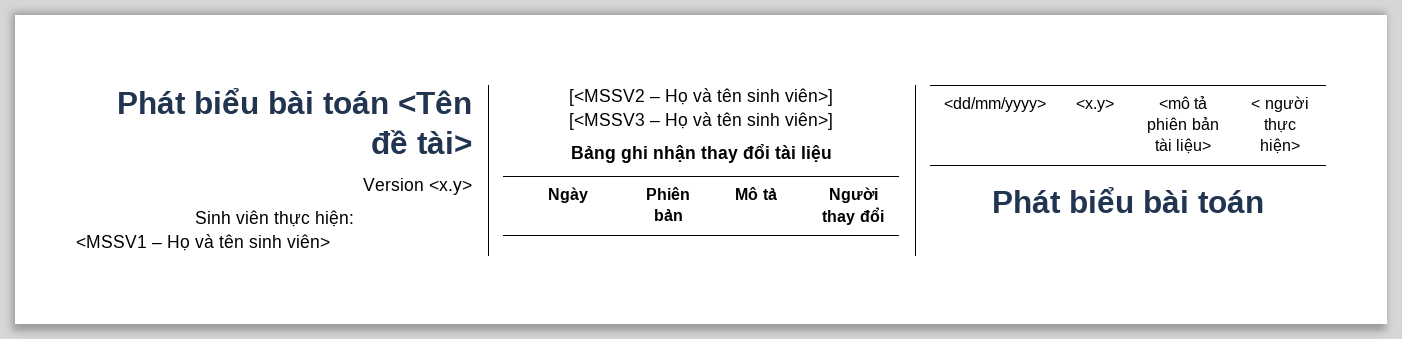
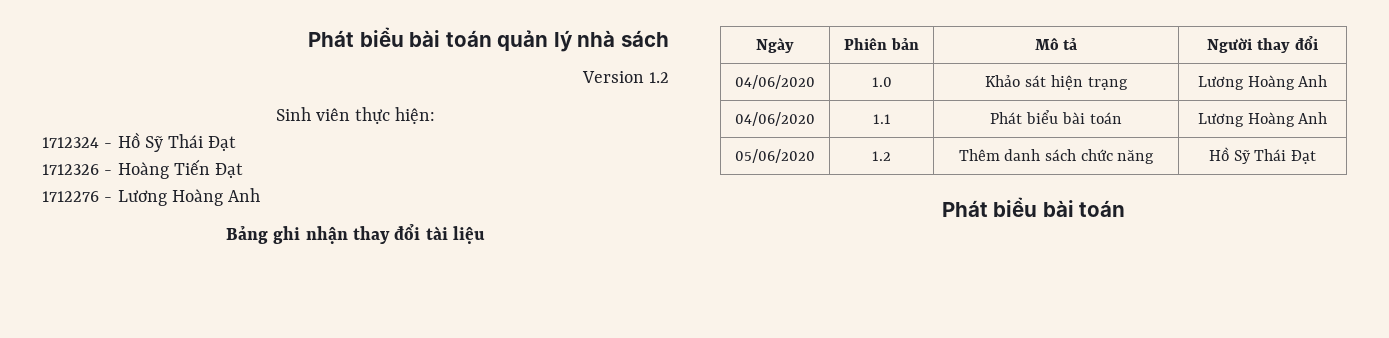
- Phát biểu bài toán <Tên đề tài>
+ Phát biểu bài toán quản lý nhà sách
- Version <x.y>
+ Version 1.2
- <MSSV1 – Họ và tên sinh viên>
- [<MSSV2 – Họ và tên sinh viên>]
- [<MSSV3 – Họ và tên sinh viên>]
+ 1712324 - Hồ Sỹ Thái Đạt
+ 1712326 - Hoàng Tiến Đạt
+ 1712276 - Lương Hoàng Anh
- <dd/mm/yyyy> | <x.y> | <mô tả phiên bản tài liệu> | < người thực hiện>
+ 04/06/2020 | 1.0 | Khảo sát hiện trạng | Lương Hoàng Anh
+ 04/06/2020 | 1.1 | Phát biểu bài toán | Lương Hoàng Anh
+ 05/06/2020 | 1.2 | Thêm danh sách chức năng | Hồ Sỹ Thái Đạt

